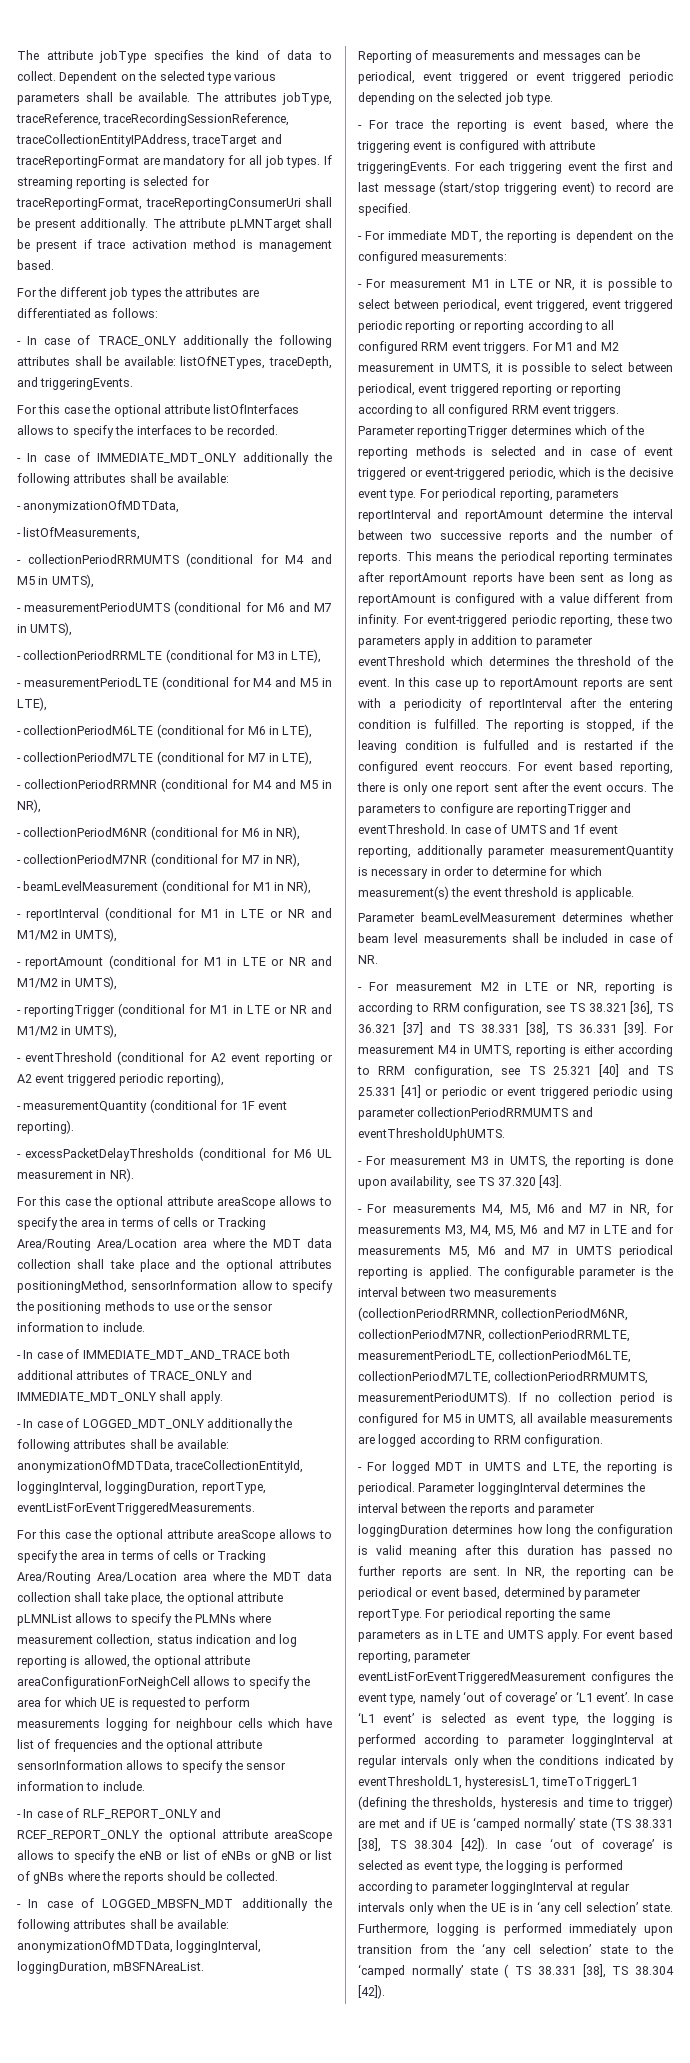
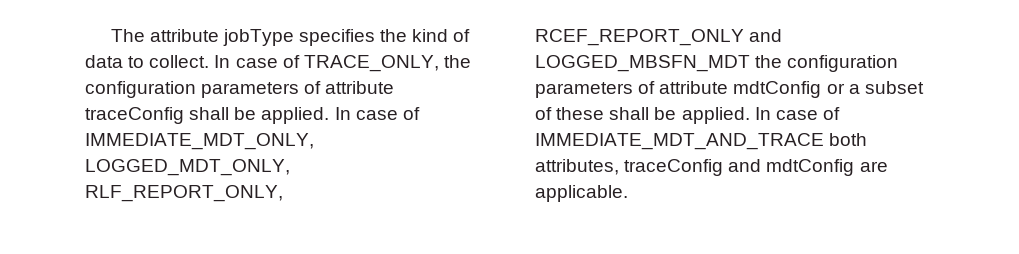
- Dependent on the selected type various parameters shall be available. The attributes jobType, traceReference, traceRecordingSessionReference, traceCollectionEntityIPAddress, traceTarget and traceReportingFormat are mandatory for all job types. If streaming reporting is selected for traceReportingFormat, traceReportingConsumerUri shall be present additionally. The attribute pLMNTarget shall be present if trace activation method is management based.
- For the different job types the attributes are differentiated as follows:
- - In case of TRACE_ONLY additionally the following attributes shall be available: listOfNETypes, traceDepth, and triggeringEvents.
- For this case the optional attribute listOfInterfaces allows to specify the interfaces to be recorded.
- - In case of IMMEDIATE_MDT_ONLY additionally the following attributes shall be available:
- - anonymizationOfMDTData,
- - listOfMeasurements,
- - collectionPeriodRRMUMTS (conditional for M4 and M5 in UMTS),
- - measurementPeriodUMTS (conditional for M6 and M7 in UMTS),
- - collectionPeriodRRMLTE (conditional for M3 in LTE),
- - measurementPeriodLTE (conditional for M4 and M5 in LTE),
- - collectionPeriodM6LTE (conditional for M6 in LTE),
- - collectionPeriodM7LTE (conditional for M7 in LTE),
- - collectionPeriodRRMNR (conditional for M4 and M5 in NR),
- - collectionPeriodM6NR (conditional for M6 in NR),
- - collectionPeriodM7NR (conditional for M7 in NR),
- - beamLevelMeasurement (conditional for M1 in NR),
- - reportInterval (conditional for M1 in LTE or NR and M1/M2 in UMTS),
- - reportAmount (conditional for M1 in LTE or NR and M1/M2 in UMTS),
- - reportingTrigger (conditional for M1 in LTE or NR and M1/M2 in UMTS),
- - eventThreshold (conditional for A2 event reporting or A2 event triggered periodic reporting),
- - measurementQuantity (conditional for 1F event reporting).
- - excessPacketDelayThresholds (conditional for M6 UL measurement in NR).
- For this case the optional attribute areaScope allows to specify the area in terms of cells or Tracking Area/Routing Area/Location area where the MDT data collection shall take place and the optional attributes positioningMethod, sensorInformation allow to specify the positioning methods to use or the sensor information to include.
- - In case of IMMEDIATE_MDT_AND_TRACE both additional attributes of TRACE_ONLY and IMMEDIATE_MDT_ONLY shall apply.
- - In case of LOGGED_MDT_ONLY additionally the following attributes shall be available: anonymizationOfMDTData, traceCollectionEntityId, loggingInterval, loggingDuration, reportType, eventListForEventTriggeredMeasurements.
- For this case the optional attribute areaScope allows to specify the area in terms of cells or Tracking Area/Routing Area/Location area where the MDT data collection shall take place, the optional attribute pLMNList allows to specify the PLMNs where measurement collection, status indication and log reporting is allowed, the optional attribute areaConfigurationForNeighCell allows to specify the area for which UE is requested to perform measurements logging for neighbour cells which have list of frequencies and the optional attribute sensorInformation allows to specify the sensor information to include.
- - In case of RLF_REPORT_ONLY and RCEF_REPORT_ONLY the optional attribute areaScope allows to specify the eNB or list of eNBs or gNB or list of gNBs where the reports should be collected.
- - In case of LOGGED_MBSFN_MDT additionally the following attributes shall be available: anonymizationOfMDTData, loggingInterval, loggingDuration, mBSFNAreaList.
- Reporting of measurements and messages can be periodical, event triggered or event triggered periodic depending on the selected job type.
- - For trace the reporting is event based, where the triggering event is configured with attribute triggeringEvents. For each triggering event the first and last message (start/stop triggering event) to record are specified.
- - For immediate MDT, the reporting is dependent on the configured measurements:
- - For measurement M1 in LTE or NR, it is possible to select between periodical, event triggered, event triggered periodic reporting or reporting according to all configured RRM event triggers. For M1 and M2 measurement in UMTS, it is possible to select between periodical, event triggered reporting or reporting according to all configured RRM event triggers. Parameter reportingTrigger determines which of the reporting methods is selected and in case of event triggered or event-triggered periodic, which is the decisive event type. For periodical reporting, parameters reportInterval and reportAmount determine the interval between two successive reports and the number of reports. This means the periodical reporting terminates after reportAmount reports have been sent as long as reportAmount is configured with a value different from infinity. For event-triggered periodic reporting, these two parameters apply in addition to parameter eventThreshold which determines the threshold of the event. In this case up to reportAmount reports are sent with a periodicity of reportInterval after the entering condition is fulfilled. The reporting is stopped, if the leaving condition is fulfulled and is restarted if the configured event reoccurs. For event based reporting, there is only one report sent after the event occurs. The parameters to configure are reportingTrigger and eventThreshold. In case of UMTS and 1f event reporting, additionally parameter measurementQuantity is necessary in order to determine for which measurement(s) the event threshold is applicable.
- Parameter beamLevelMeasurement determines whether beam level measurements shall be included in case of NR.
- - For measurement M2 in LTE or NR, reporting is according to RRM configuration, see TS 38.321 [36], TS 36.321 [37] and TS 38.331 [38], TS 36.331 [39]. For measurement M4 in UMTS, reporting is either according to RRM configuration, see TS 25.321 [40] and TS 25.331 [41] or periodic or event triggered periodic using parameter collectionPeriodRRMUMTS and eventThresholdUphUMTS.
- - For measurement M3 in UMTS, the reporting is done upon availability, see TS 37.320 [43].
- - For measurements M4, M5, M6 and M7 in NR, for measurements M3, M4, M5, M6 and M7 in LTE and for measurements M5, M6 and M7 in UMTS periodical reporting is applied. The configurable parameter is the interval between two measurements (collectionPeriodRRMNR, collectionPeriodM6NR, collectionPeriodM7NR, collectionPeriodRRMLTE, measurementPeriodLTE, collectionPeriodM6LTE, collectionPeriodM7LTE, collectionPeriodRRMUMTS, measurementPeriodUMTS). If no collection period is configured for M5 in UMTS, all available measurements are logged according to RRM configuration.
- - For logged MDT in UMTS and LTE, the reporting is periodical. Parameter loggingInterval determines the interval between the reports and parameter loggingDuration determines how long the configuration is valid meaning after this duration has passed no further reports are sent. In NR, the reporting can be periodical or event based, determined by parameter reportType. For periodical reporting the same parameters as in LTE and UMTS apply. For event based reporting, parameter eventListForEventTriggeredMeasurement configures the event type, namely ‘out of coverage’ or ‘L1 event’. In case ‘L1 event’ is selected as event type, the logging is performed according to parameter loggingInterval at regular intervals only when the conditions indicated by eventThresholdL1, hysteresisL1, timeToTriggerL1 (defining the thresholds, hysteresis and time to trigger) are met and if UE is ‘camped normally’ state (TS 38.331 [38], TS 38.304 [42]). In case ‘out of coverage’ is selected as event type, the logging is performed according to parameter loggingInterval at regular intervals only when the UE is in ‘any cell selection’ state. Furthermore, logging is performed immediately upon transition from the ‘any cell selection’ state to the ‘camped normally’ state ( TS 38.331 [38], TS 38.304 [42]).
+ In case of TRACE_ONLY, the configuration parameters of attribute traceConfig shall be applied. In case of IMMEDIATE_MDT_ONLY, LOGGED_MDT_ONLY, RLF_REPORT_ONLY, RCEF_REPORT_ONLY and LOGGED_MBSFN_MDT the configuration parameters of attribute mdtConfig or a subset of these shall be applied. In case of IMMEDIATE_MDT_AND_TRACE both attributes, traceConfig and mdtConfig are applicable.

